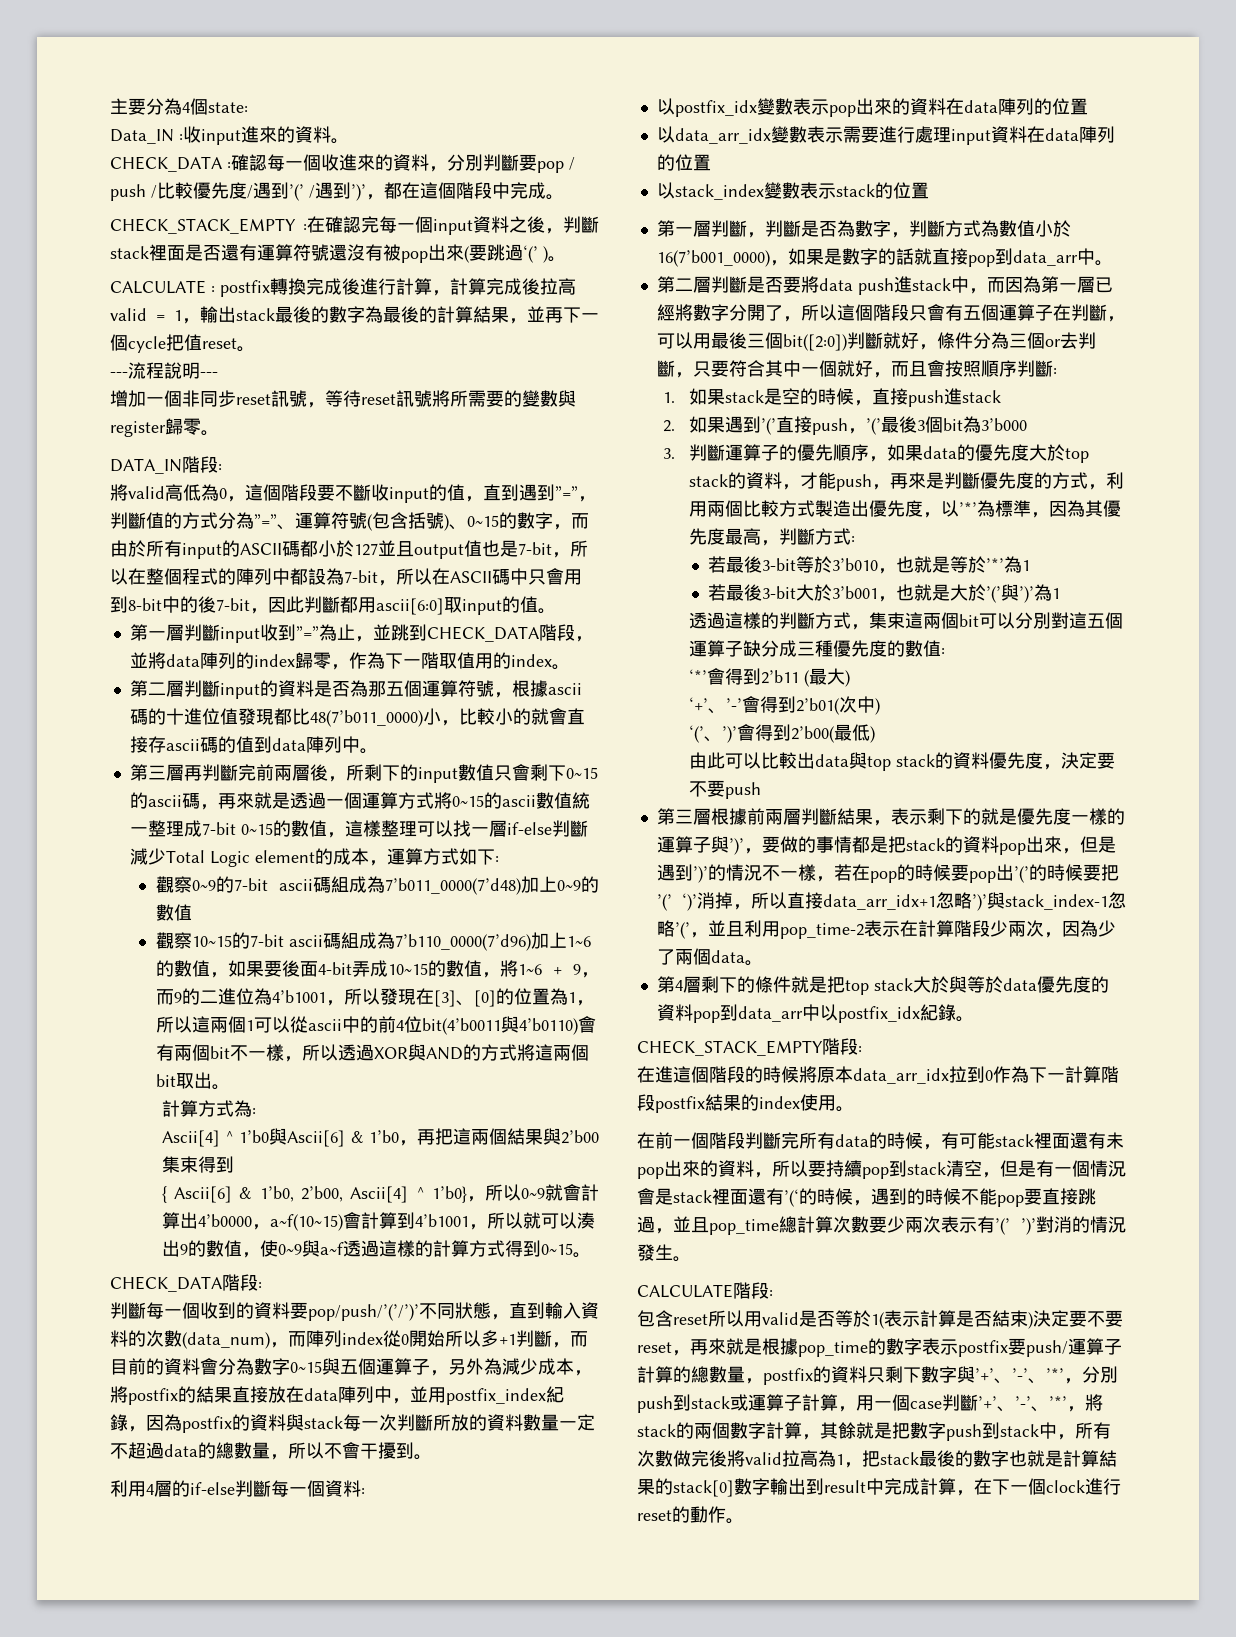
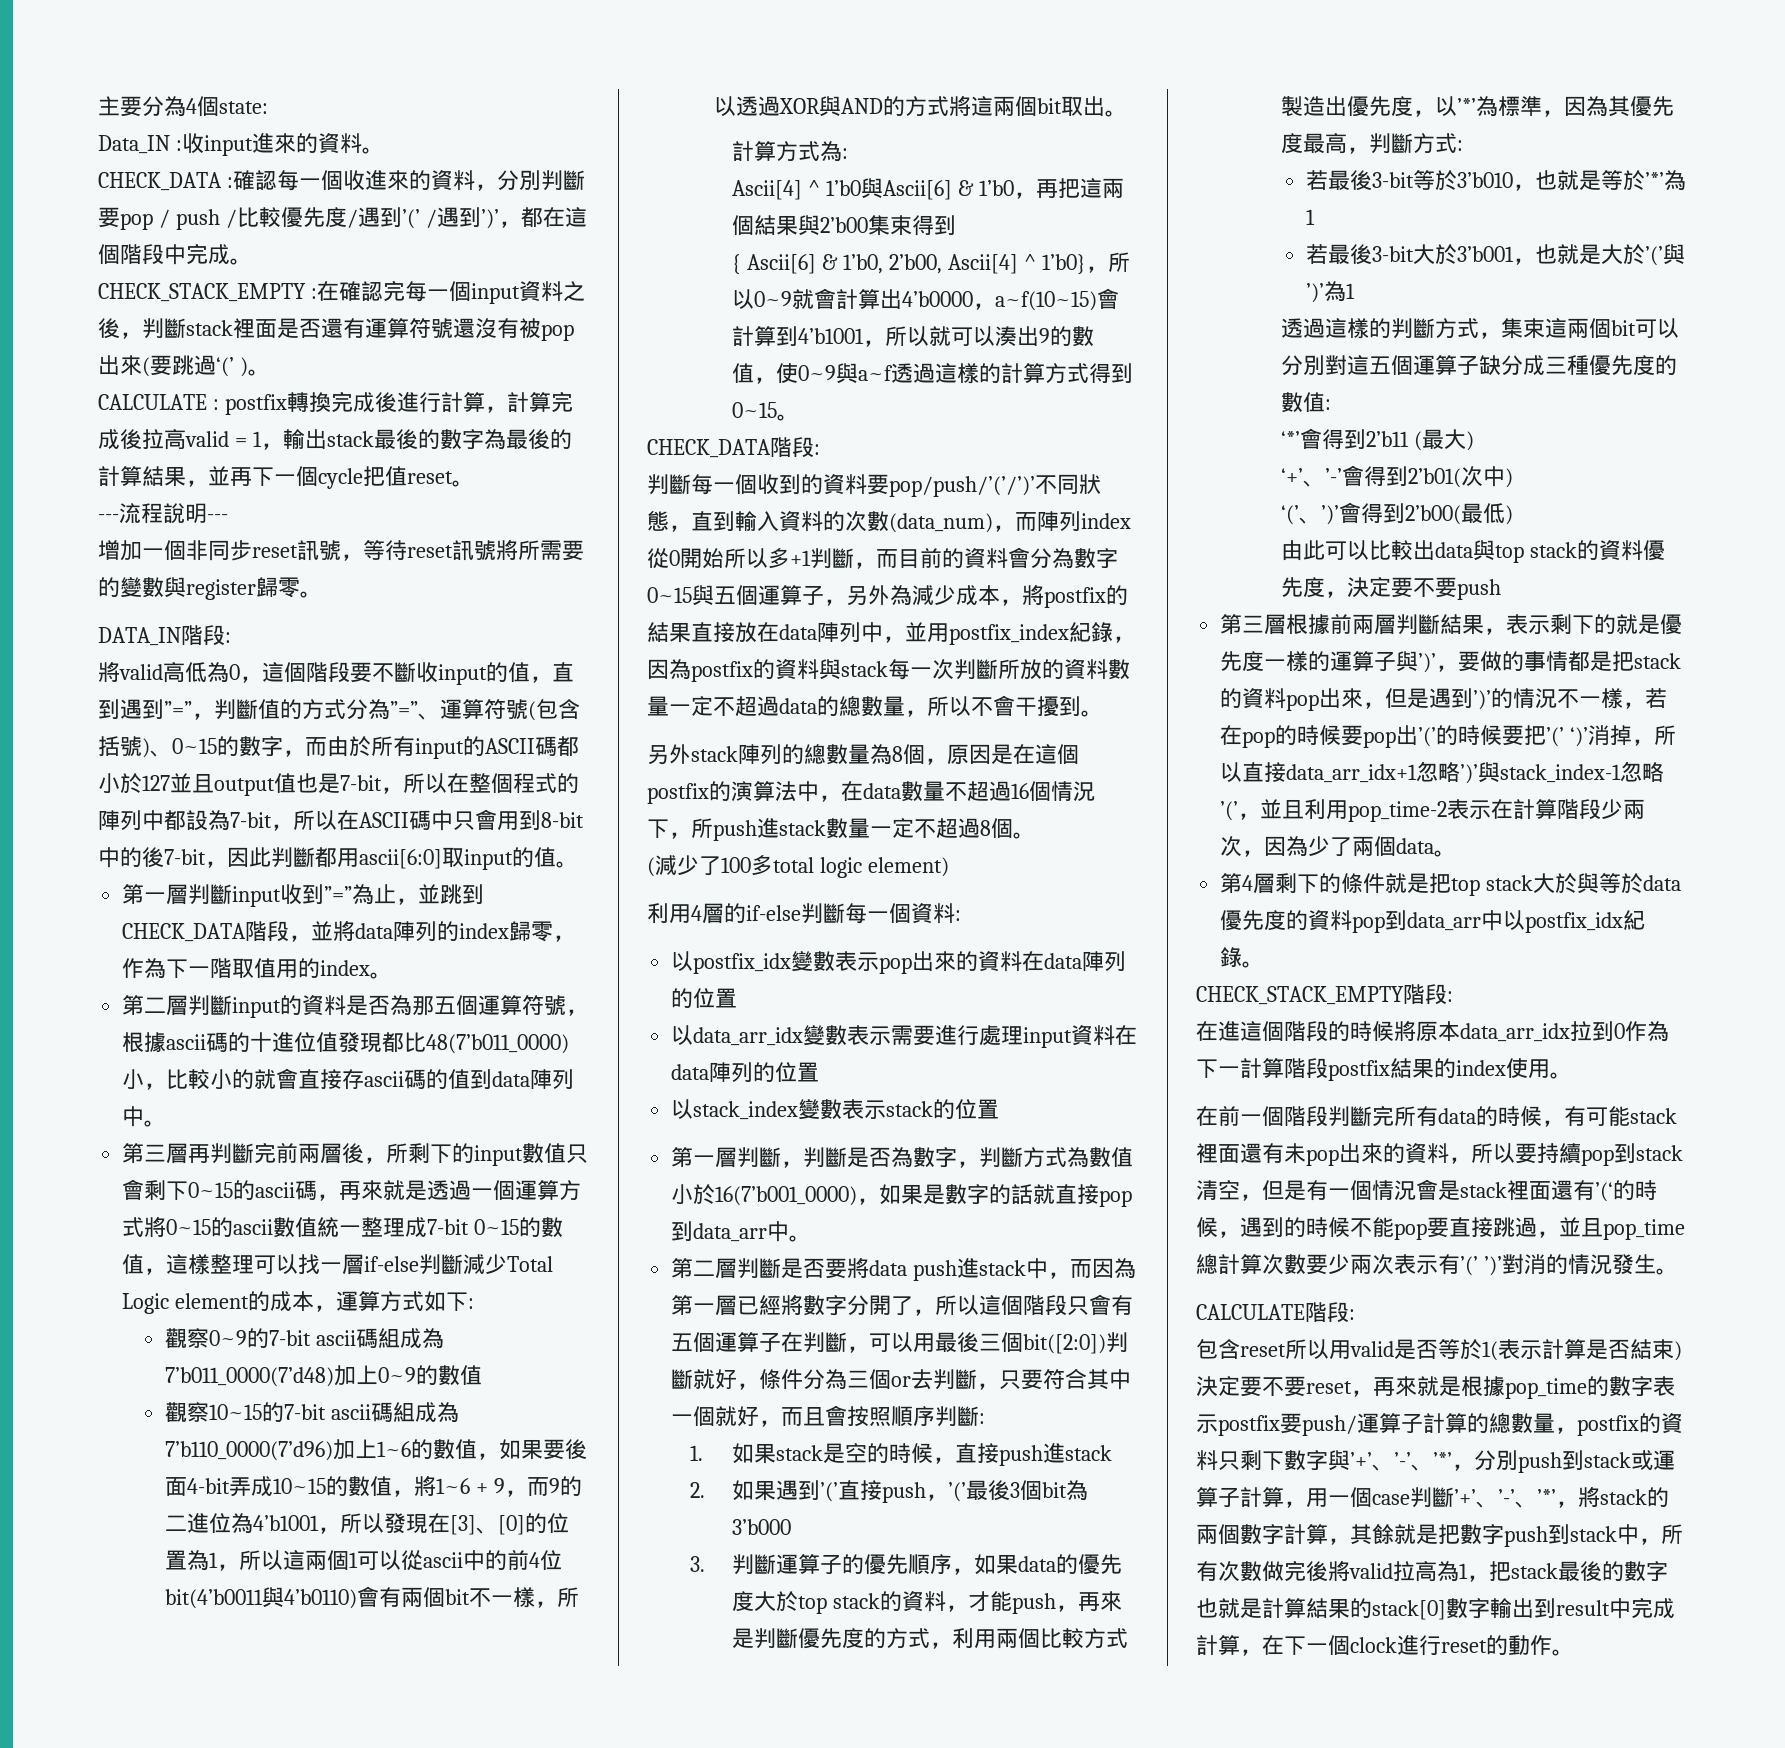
+ 另外stack陣列的總數量為8個，原因是在這個postfix的演算法中，在data數量不超過16個情況下，所push進stack數量一定不超過8個。
+ (減少了100多total logic element)

